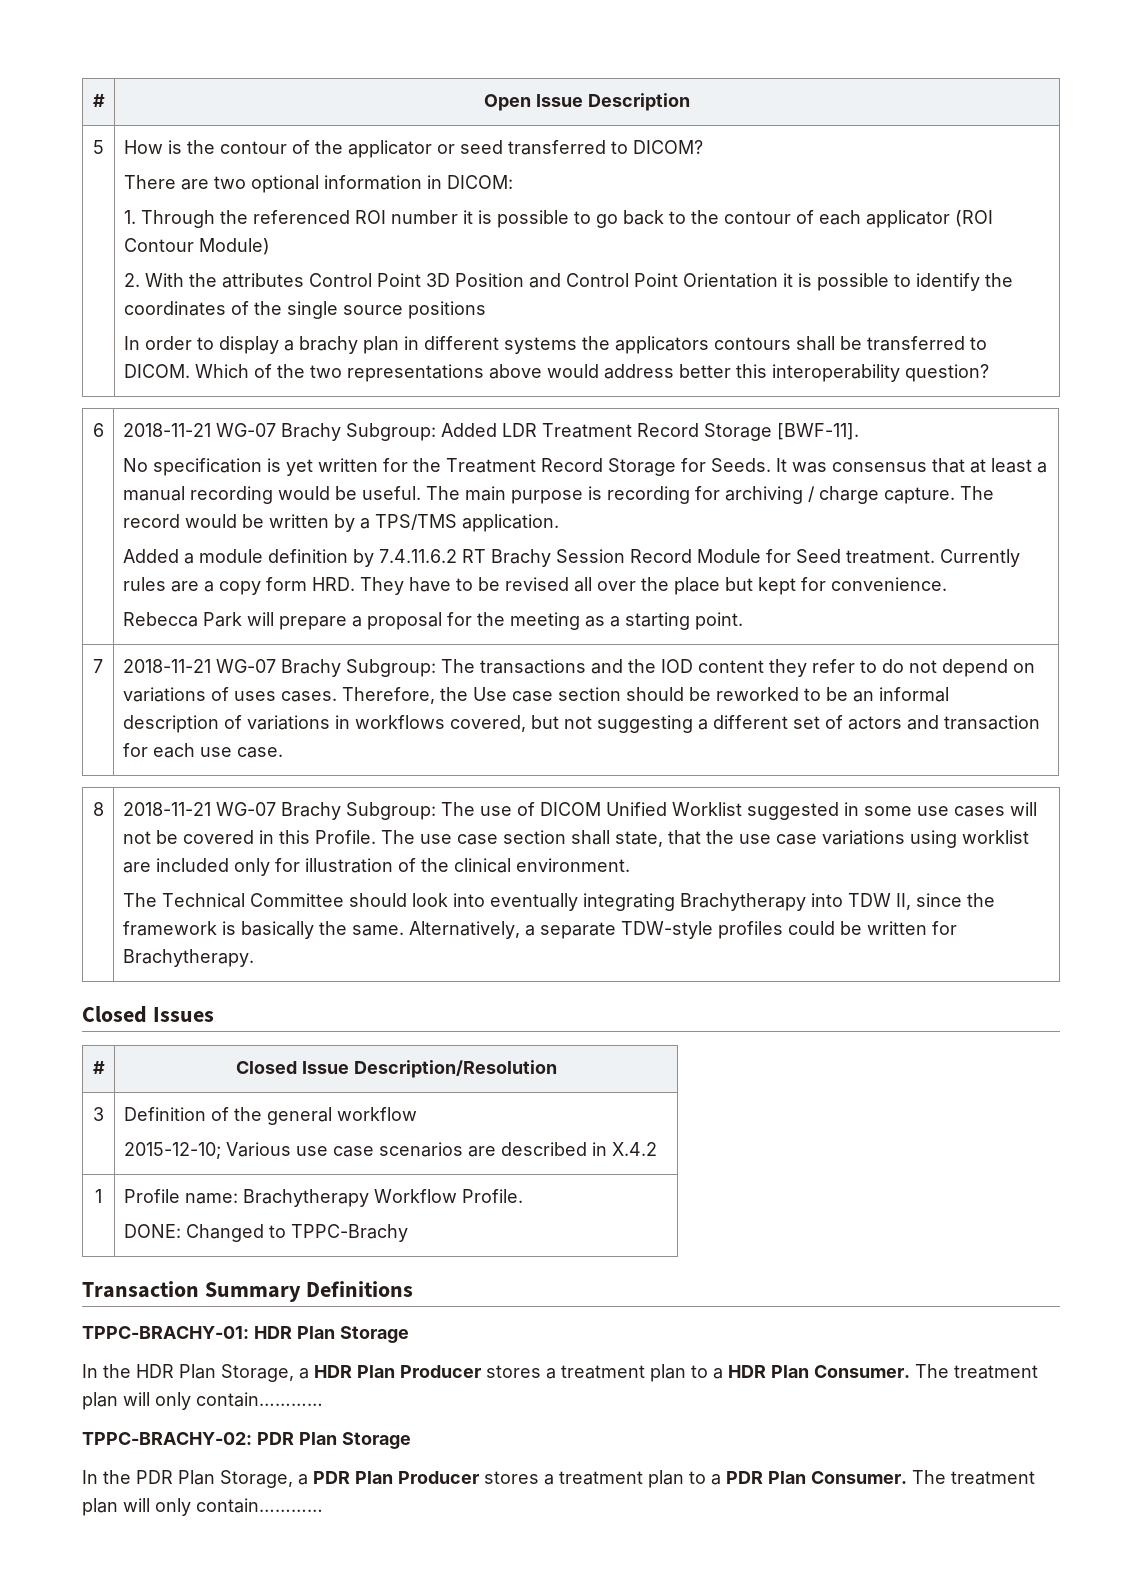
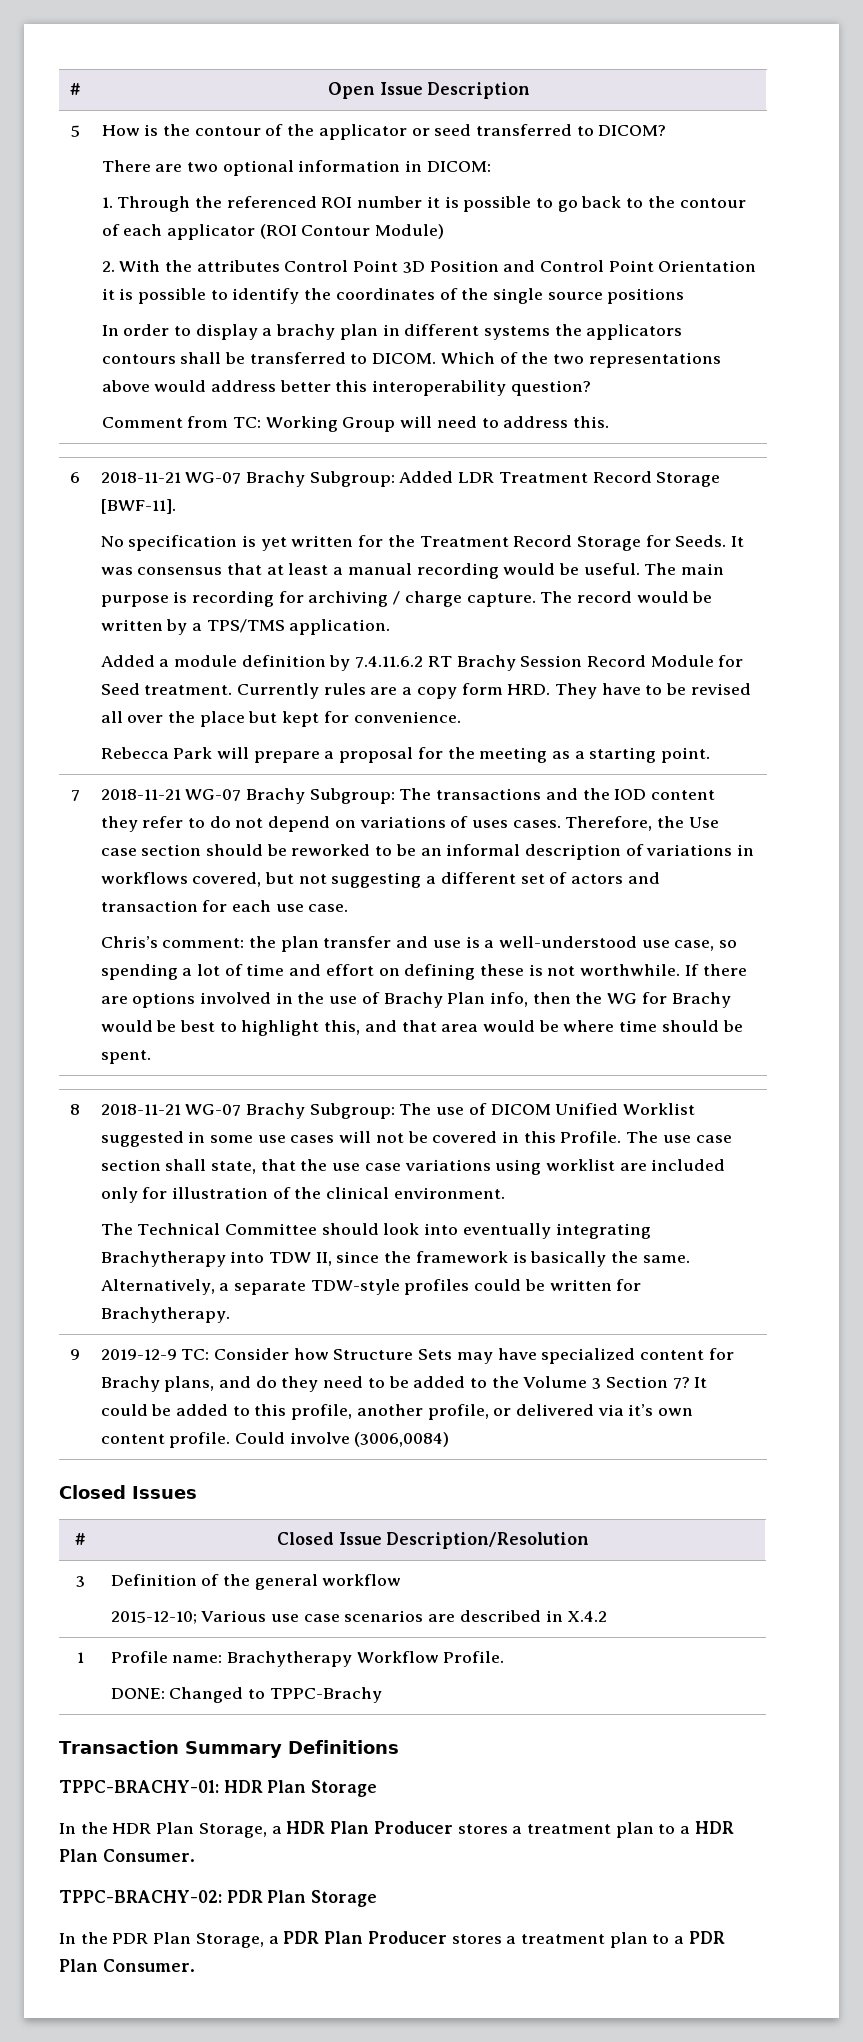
+ Comment from TC: Working Group will need to address this.
+ Chris’s comment: the plan transfer and use is a well-understood use case, so spending a lot of time and effort on defining these is not worthwhile. If there are options involved in the use of Brachy Plan info, then the WG for Brachy would be best to highlight this, and that area would be where time should be spent.
+ 9 | 2019-12-9 TC: Consider how Structure Sets may have specialized content for Brachy plans, and do they need to be added to the Volume 3 Section 7? It could be added to this profile, another profile, or delivered via it’s own content profile. Could involve (3006,0084)
- In the HDR Plan Storage, a HDR Plan Producer stores a treatment plan to a HDR Plan Consumer. The treatment plan will only contain…………
+ In the HDR Plan Storage, a HDR Plan Producer stores a treatment plan to a HDR Plan Consumer.
- In the PDR Plan Storage, a PDR Plan Producer stores a treatment plan to a PDR Plan Consumer. The treatment plan will only contain…………
+ In the PDR Plan Storage, a PDR Plan Producer stores a treatment plan to a PDR Plan Consumer.

